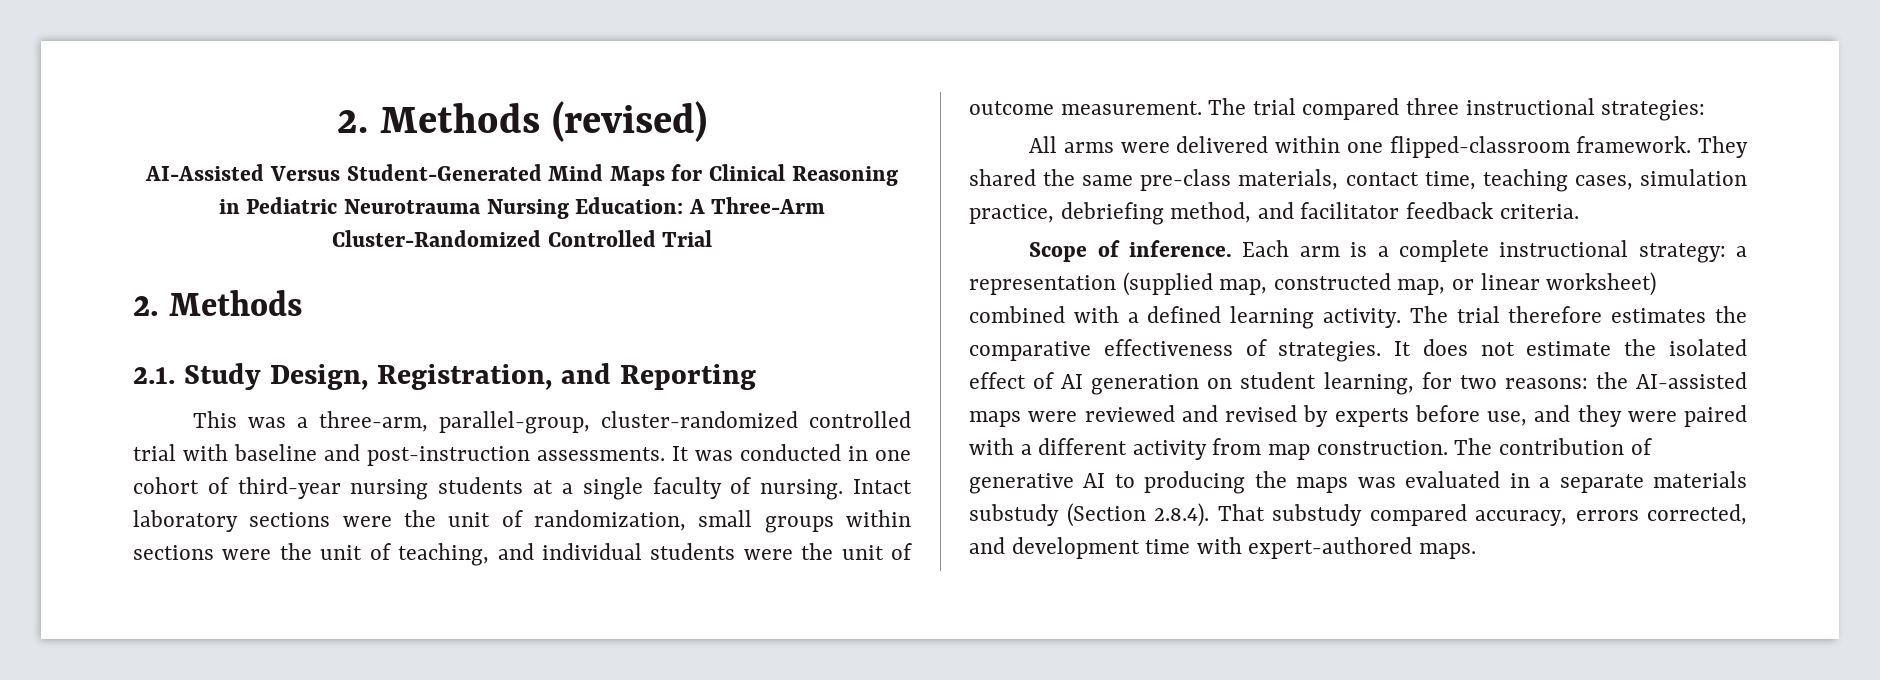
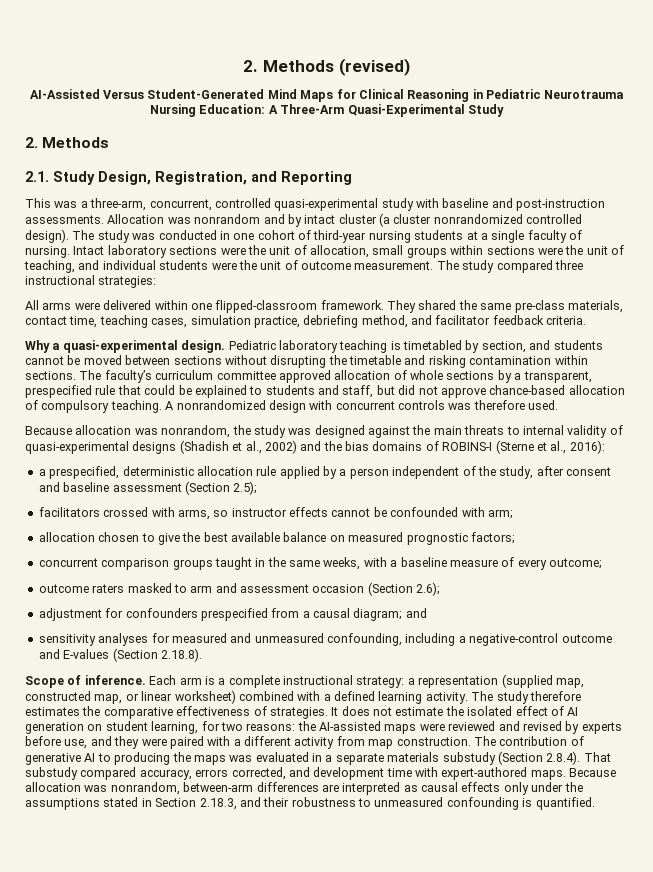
- AI-Assisted Versus Student-Generated Mind Maps for Clinical Reasoning in Pediatric Neurotrauma Nursing Education: A Three-Arm Cluster-Randomized Controlled Trial
+ AI-Assisted Versus Student-Generated Mind Maps for Clinical Reasoning in Pediatric Neurotrauma Nursing Education: A Three-Arm Quasi-Experimental Study
- This was a three-arm, parallel-group, cluster-randomized controlled trial with baseline and post-instruction assessments.
+ This was a three-arm, concurrent, controlled quasi-experimental study with baseline and post-instruction assessments.
- It was conducted in one cohort of third-year nursing students at a single faculty of nursing.
+ Allocation was nonrandom and by intact cluster (a cluster nonrandomized controlled design). The study was conducted in one cohort of third-year nursing students at a single faculty of nursing.
- Intact laboratory sections were the unit of randomization, small groups within sections were the unit of teaching, and individual students were the unit of outcome measurement.
+ Intact laboratory sections were the unit of allocation, small groups within sections were the unit of teaching, and individual students were the unit of outcome measurement.
- The trial compared three instructional strategies:
+ The study compared three instructional strategies:
+ Why a quasi-experimental design. Pediatric laboratory teaching is timetabled by section, and students cannot be moved between sections without disrupting the timetable and risking contamination within sections. The faculty’s curriculum committee approved allocation of whole sections by a transparent, prespecified rule that could be explained to students and staff, but did not approve chance-based allocation of compulsory teaching. A nonrandomized design with concurrent controls was therefore used.
+ Because allocation was nonrandom, the study was designed against the main threats to internal validity of quasi-experimental designs (Shadish et al., 2002) and the bias domains of ROBINS-I (Sterne et al., 2016):
+ a prespecified, deterministic allocation rule applied by a person independent of the study, after consent and baseline assessment (Section 2.5);
+ facilitators crossed with arms, so instructor effects cannot be confounded with arm;
+ allocation chosen to give the best available balance on measured prognostic factors;
+ concurrent comparison groups taught in the same weeks, with a baseline measure of every outcome;
+ outcome raters masked to arm and assessment occasion (Section 2.6);
+ adjustment for confounders prespecified from a causal diagram; and
+ sensitivity analyses for measured and unmeasured confounding, including a negative-control outcome and E-values (Section 2.18.8).
- The trial therefore estimates the comparative effectiveness of strategies.
+ The study therefore estimates the comparative effectiveness of strategies.
+ Because allocation was nonrandom, between-arm differences are interpreted as causal effects only under the assumptions stated in Section 2.18.3, and their robustness to unmeasured confounding is quantified.

